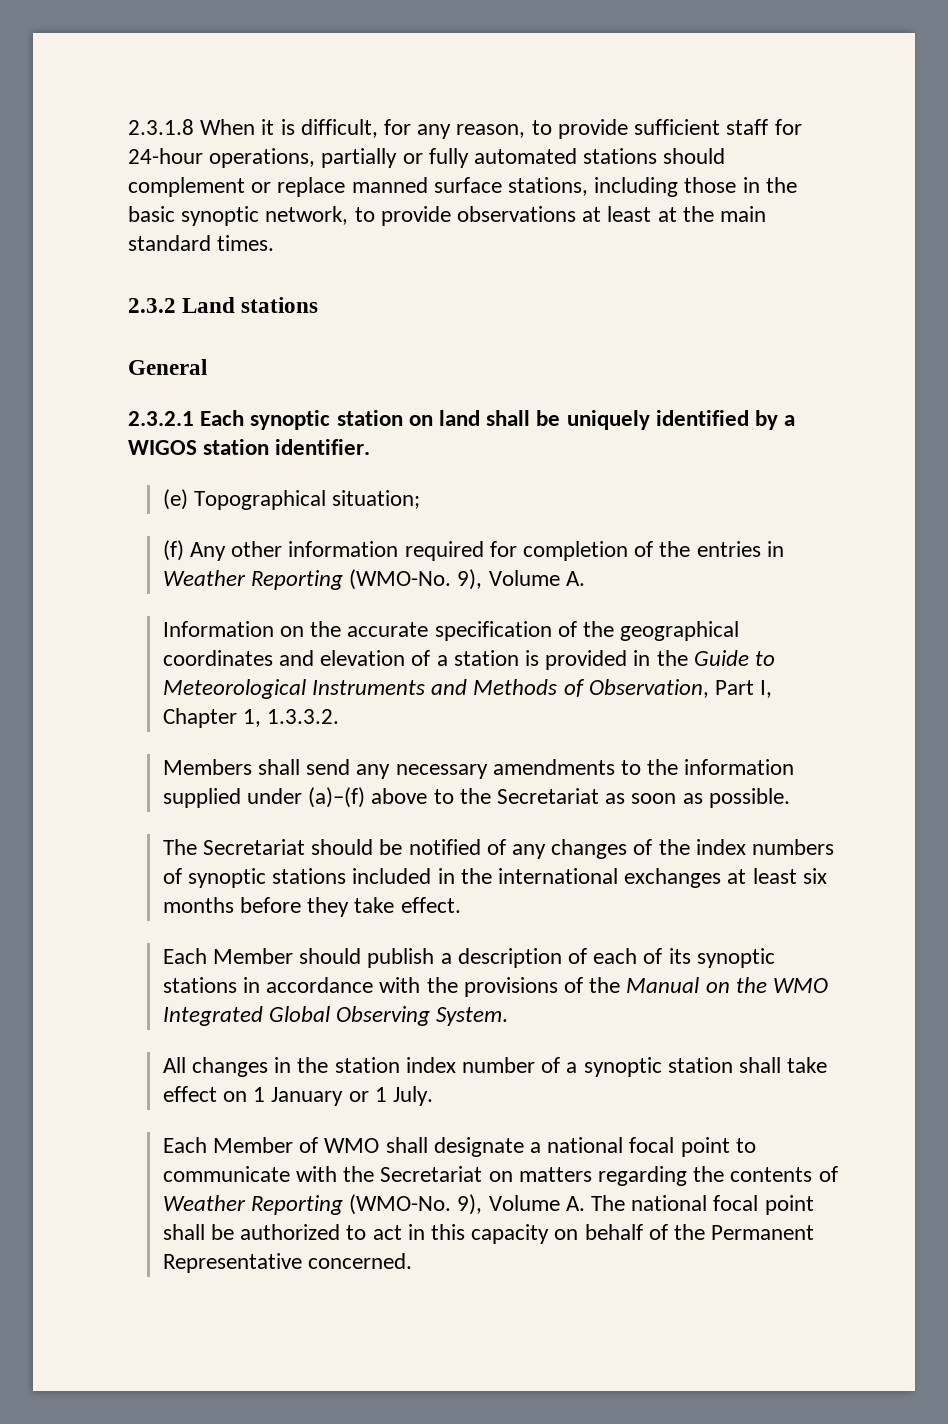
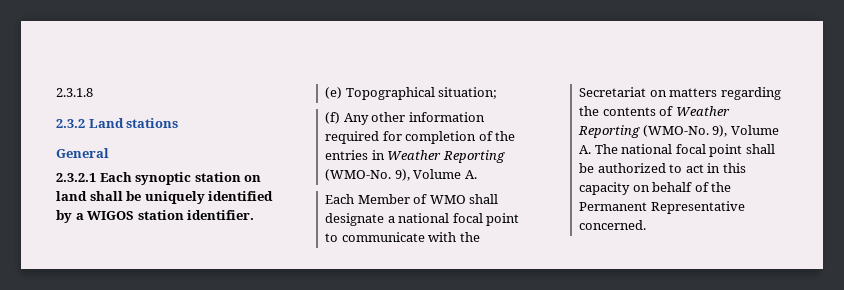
- 2.3.1.8 When it is difficult, for any reason, to provide sufficient staff for 24-hour operations, partially or fully automated stations should complement or replace manned surface stations, including those in the basic synoptic network, to provide observations at least at the main standard times.
+ 2.3.1.8
- Information on the accurate specification of the geographical coordinates and elevation of a station is provided in the Guide to Meteorological Instruments and Methods of Observation, Part I, Chapter 1, 1.3.3.2.
- Members shall send any necessary amendments to the information supplied under (a)–(f) above to the Secretariat as soon as possible.
- The Secretariat should be notified of any changes of the index numbers of synoptic stations included in the international exchanges at least six months before they take effect.
- Each Member should publish a description of each of its synoptic stations in accordance with the provisions of the Manual on the WMO Integrated Global Observing System.
- All changes in the station index number of a synoptic station shall take effect on 1 January or 1 July.

